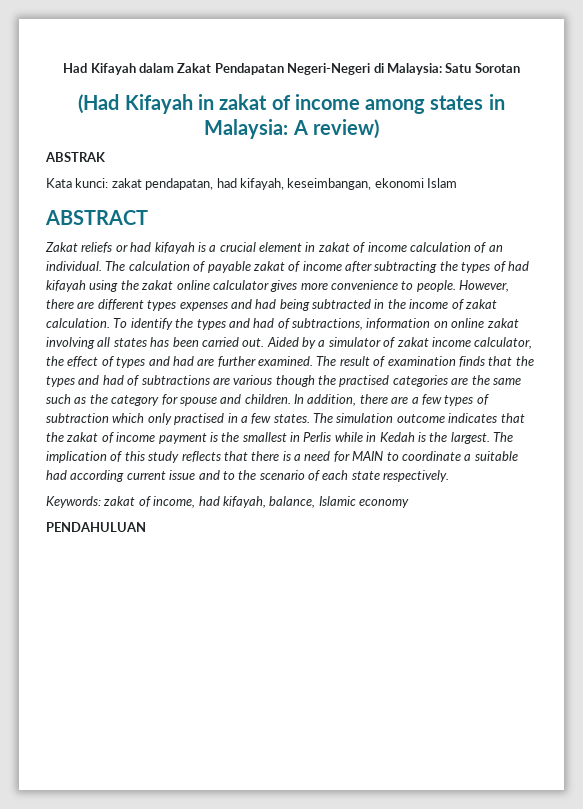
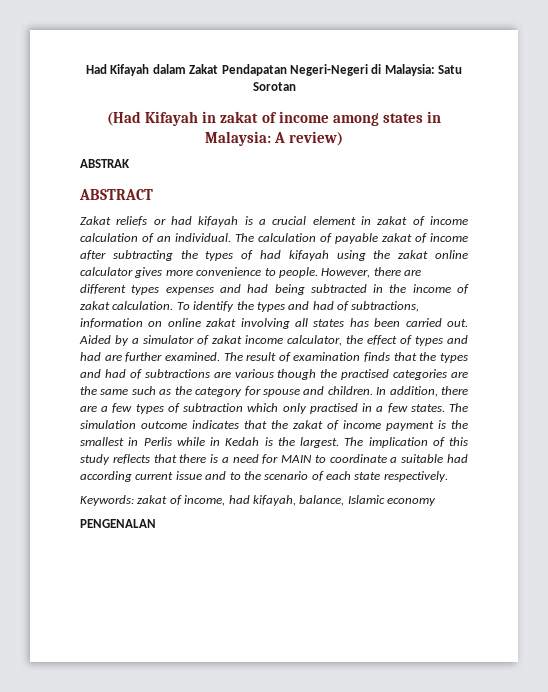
- Kata kunci: zakat pendapatan, had kifayah, keseimbangan, ekonomi Islam
- PENDAHULUAN
+ PENGENALAN

